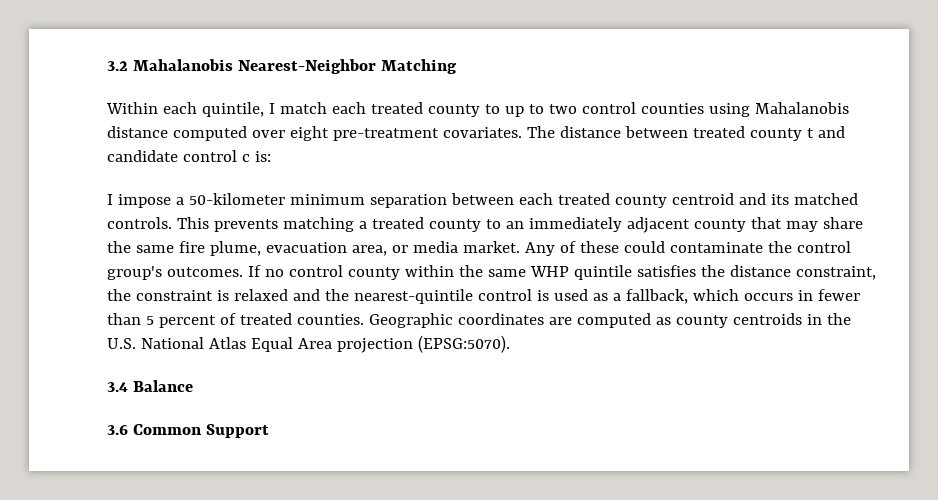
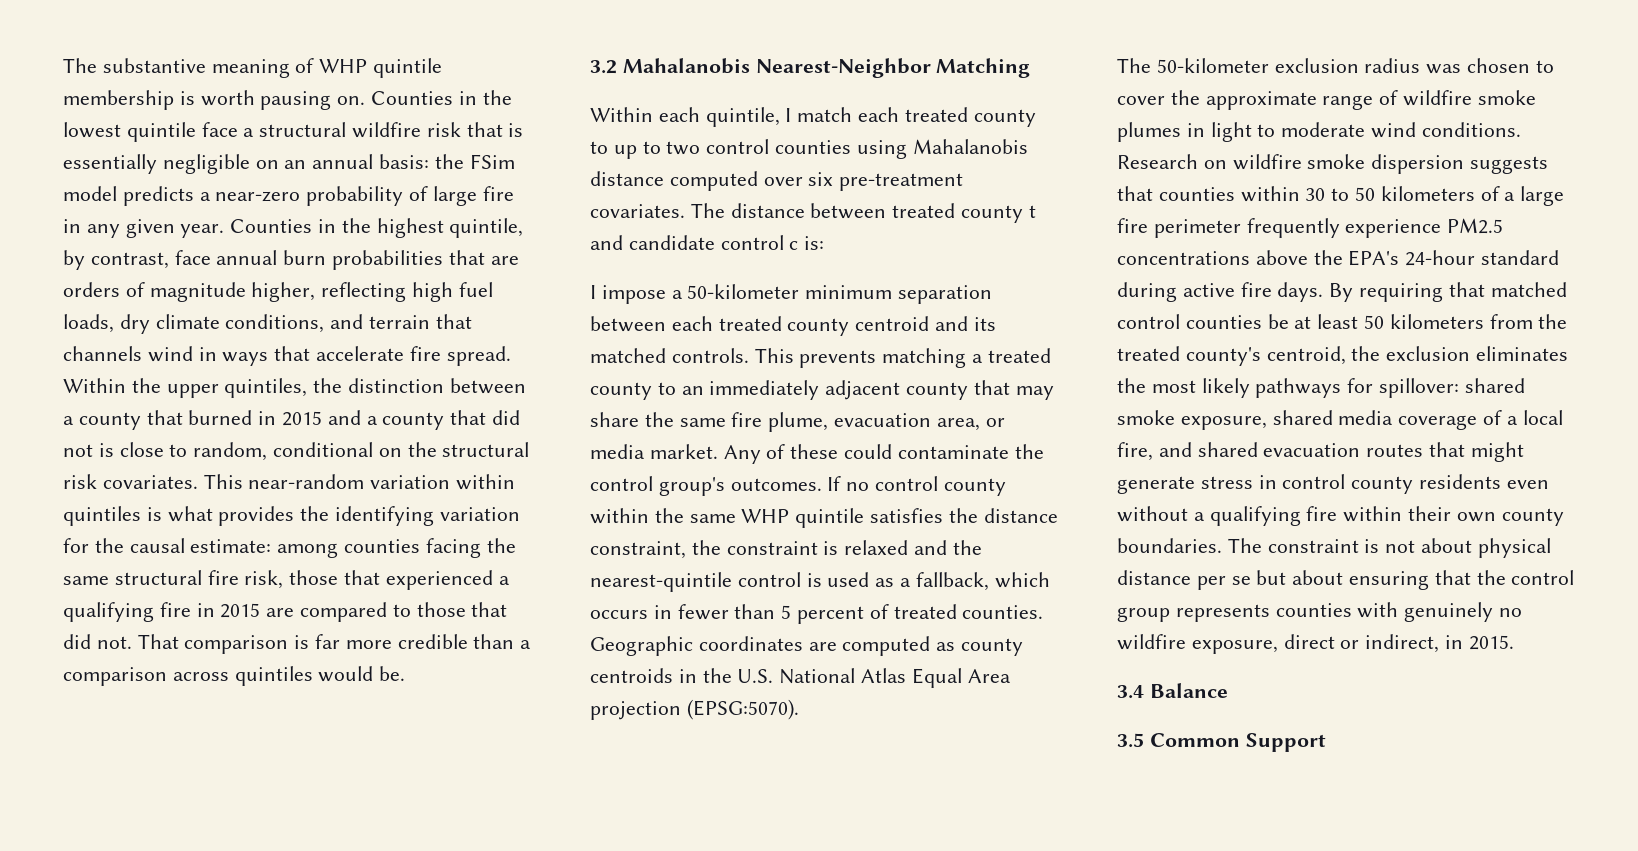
+ The substantive meaning of WHP quintile membership is worth pausing on. Counties in the lowest quintile face a structural wildfire risk that is essentially negligible on an annual basis: the FSim model predicts a near-zero probability of large fire in any given year. Counties in the highest quintile, by contrast, face annual burn probabilities that are orders of magnitude higher, reflecting high fuel loads, dry climate conditions, and terrain that channels wind in ways that accelerate fire spread. Within the upper quintiles, the distinction between a county that burned in 2015 and a county that did not is close to random, conditional on the structural risk covariates. This near-random variation within quintiles is what provides the identifying variation for the causal estimate: among counties facing the same structural fire risk, those that experienced a qualifying fire in 2015 are compared to those that did not. That comparison is far more credible than a comparison across quintiles would be.
- Within each quintile, I match each treated county to up to two control counties using Mahalanobis distance computed over eight pre-treatment covariates.
+ Within each quintile, I match each treated county to up to two control counties using Mahalanobis distance computed over six pre-treatment covariates.
+ The 50-kilometer exclusion radius was chosen to cover the approximate range of wildfire smoke plumes in light to moderate wind conditions. Research on wildfire smoke dispersion suggests that counties within 30 to 50 kilometers of a large fire perimeter frequently experience PM2.5 concentrations above the EPA's 24-hour standard during active fire days. By requiring that matched control counties be at least 50 kilometers from the treated county's centroid, the exclusion eliminates the most likely pathways for spillover: shared smoke exposure, shared media coverage of a local fire, and shared evacuation routes that might generate stress in control county residents even without a qualifying fire within their own county boundaries. The constraint is not about physical distance per se but about ensuring that the control group represents counties with genuinely no wildfire exposure, direct or indirect, in 2015.
- 3.6 Common Support
+ 3.5 Common Support

